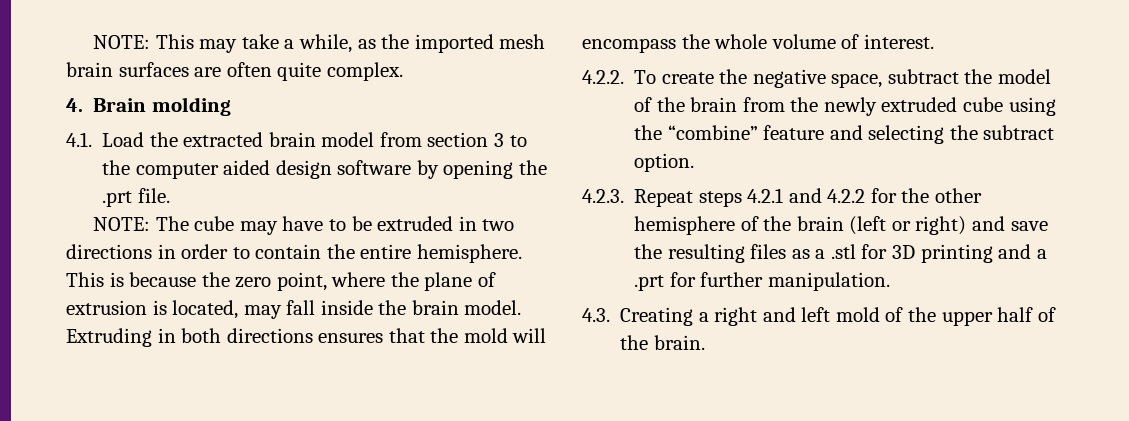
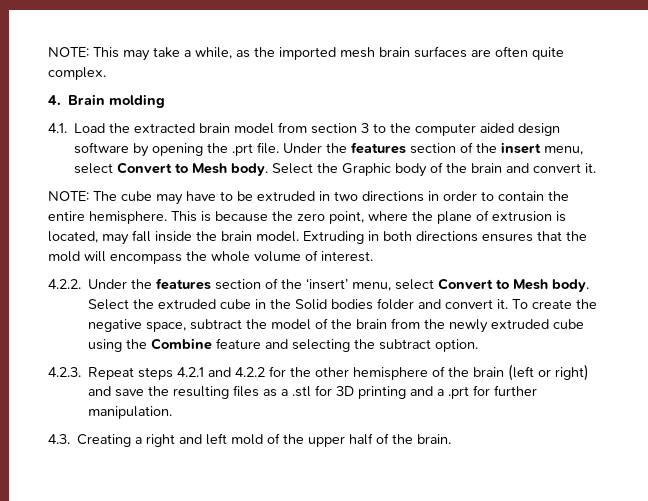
+ Under the features section of the insert menu, select Convert to Mesh body. Select the Graphic body of the brain and convert it.
- 4.2.2. To create the negative space, subtract the model of the brain from the newly extruded cube using the “combine” feature and selecting the subtract option.
+ 4.2.2. Under the features section of the ‘insert’ menu, select Convert to Mesh body. Select the extruded cube in the Solid bodies folder and convert it. To create the negative space, subtract the model of the brain from the newly extruded cube using the Combine feature and selecting the subtract option.

